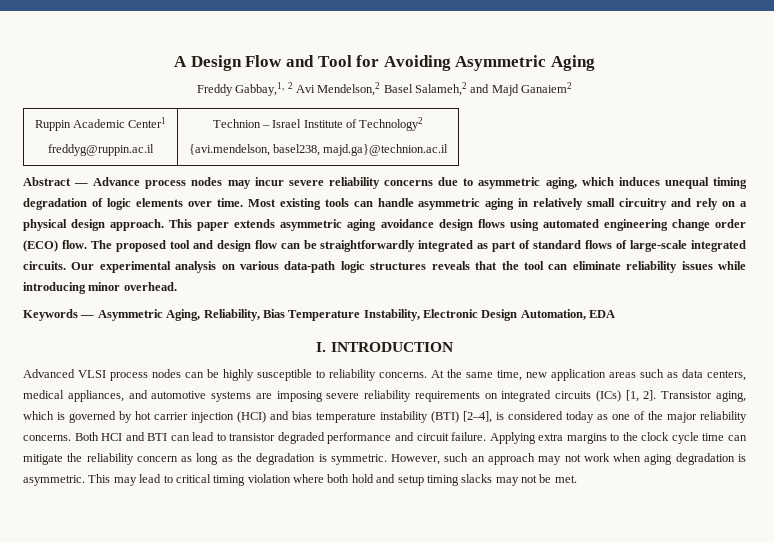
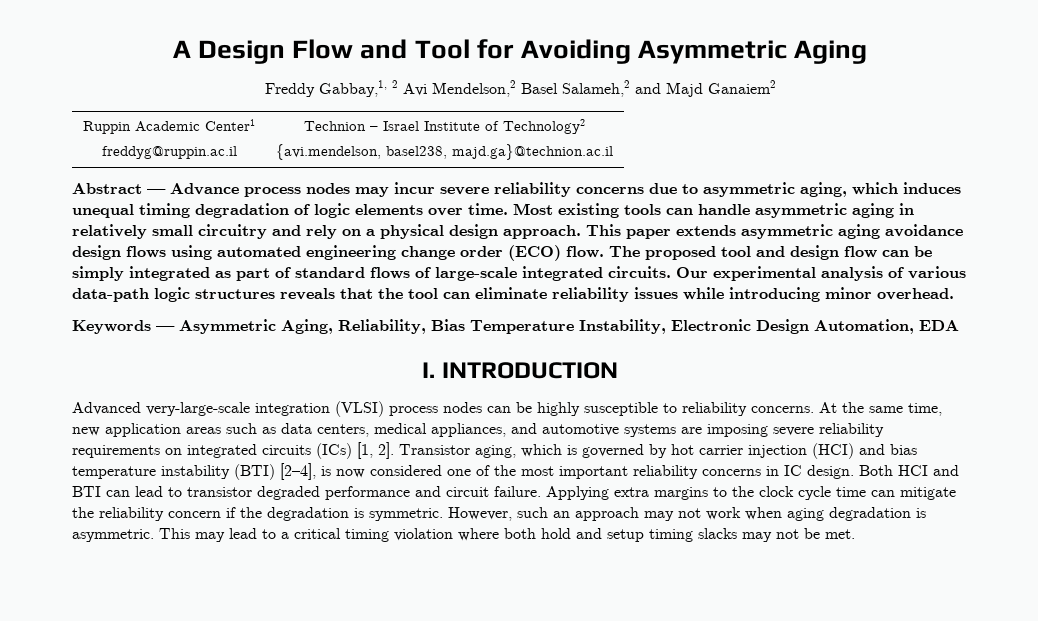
- The proposed tool and design flow can be straightforwardly integrated as part of standard flows of large-scale integrated circuits.
+ The proposed tool and design flow can be simply integrated as part of standard flows of large-scale integrated circuits.
- Our experimental analysis on various data-path logic structures reveals that the tool can eliminate reliability issues while introducing minor overhead.
+ Our experimental analysis of various data-path logic structures reveals that the tool can eliminate reliability issues while introducing minor overhead.
- Advanced VLSI process nodes can be highly susceptible to reliability concerns.
+ Advanced very-large-scale integration (VLSI) process nodes can be highly susceptible to reliability concerns.
- Transistor aging, which is governed by hot carrier injection (HCI) and bias temperature instability (BTI) [2–4], is considered today as one of the major reliability concerns.
+ Transistor aging, which is governed by hot carrier injection (HCI) and bias temperature instability (BTI) [2–4], is now considered one of the most important reliability concerns in IC design.
- Applying extra margins to the clock cycle time can mitigate the reliability concern as long as the degradation is symmetric.
+ Applying extra margins to the clock cycle time can mitigate the reliability concern if the degradation is symmetric.
- This may lead to critical timing violation where both hold and setup timing slacks may not be met.
+ This may lead to a critical timing violation where both hold and setup timing slacks may not be met.

